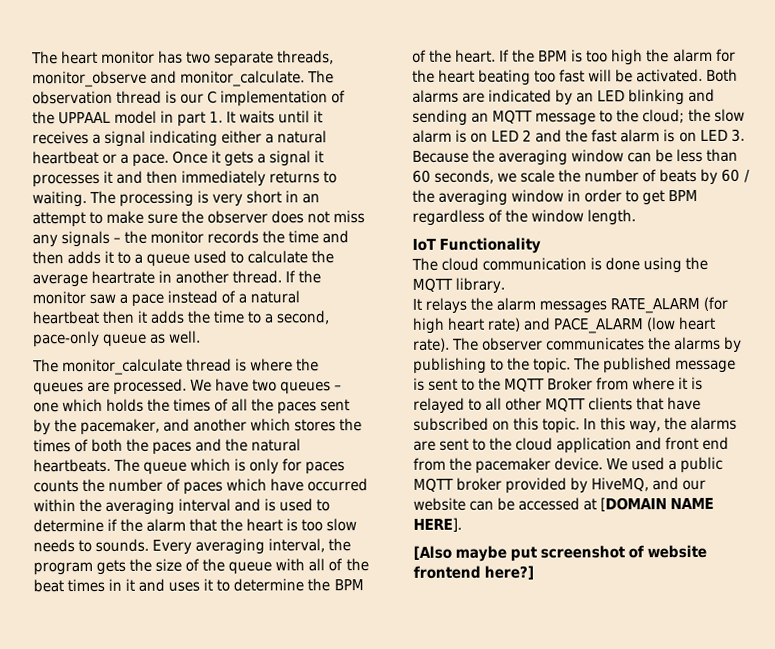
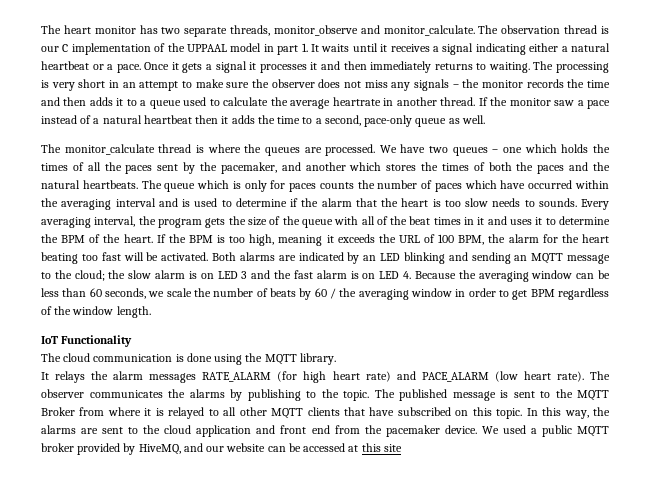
- If the BPM is too high the alarm for the heart beating too fast will be activated.
+ If the BPM is too high, meaning it exceeds the URL of 100 BPM, the alarm for the heart beating too fast will be activated.
- the slow alarm is on LED 2 and the fast alarm is on LED 3. Because the averaging window can be less than 60 seconds, we scale the number of beats by 60 / the averaging window in order to get BPM regardless of the window length.
+ the slow alarm is on LED 3 and the fast alarm is on LED 4. Because the averaging window can be less than 60 seconds, we scale the number of beats by 60 / the averaging window in order to get BPM regardless of the window length.
- We used a public MQTT broker provided by HiveMQ, and our website can be accessed at [DOMAIN NAME HERE].
- [Also maybe put screenshot of website frontend here?]
+ We used a public MQTT broker provided by HiveMQ, and our website can be accessed at this site

